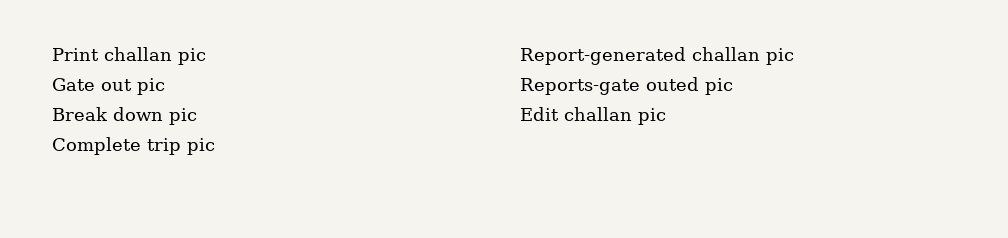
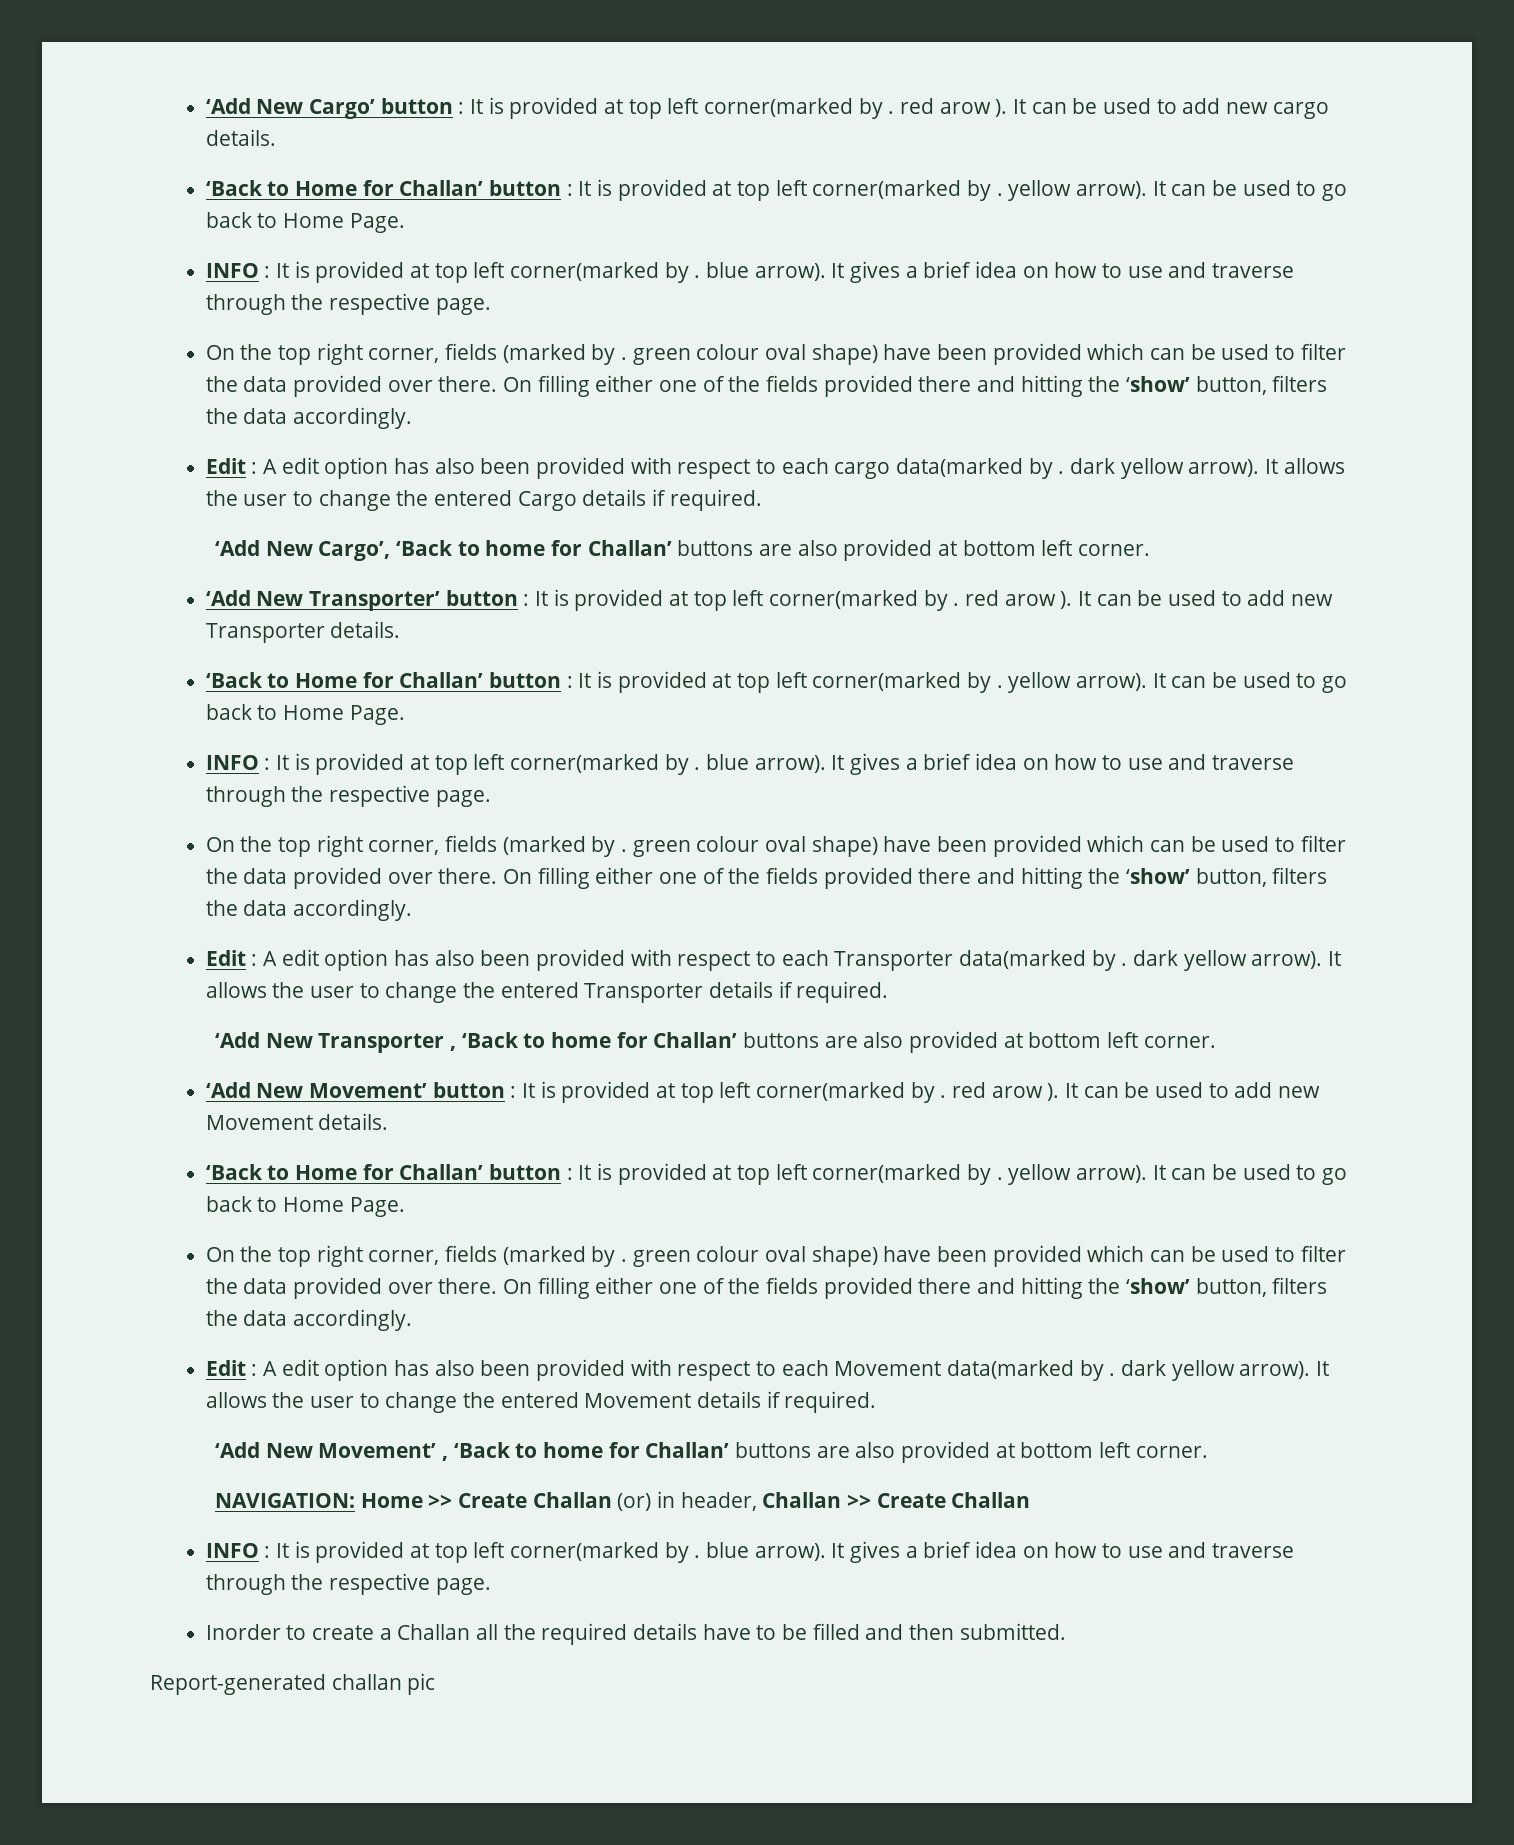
- Print challan pic
- Gate out pic
- Break down pic
- Complete trip pic
+ ‘Add New Cargo’ button : It is provided at top left corner(marked by . red arow ). It can be used to add new cargo details.
+ ‘Back to Home for Challan’ button : It is provided at top left corner(marked by . yellow arrow). It can be used to go back to Home Page.
+ INFO : It is provided at top left corner(marked by . blue arrow). It gives a brief idea on how to use and traverse through the respective page.
+ On the top right corner, fields (marked by . green colour oval shape) have been provided which can be used to filter the data provided over there. On filling either one of the fields provided there and hitting the ‘show’ button, filters the data accordingly.
+ Edit : A edit option has also been provided with respect to each cargo data(marked by . dark yellow arrow). It allows the user to change the entered Cargo details if required.
+ ‘Add New Cargo’, ‘Back to home for Challan’ buttons are also provided at bottom left corner.
+ ‘Add New Transporter’ button : It is provided at top left corner(marked by . red arow ). It can be used to add new Transporter details.
+ ‘Back to Home for Challan’ button : It is provided at top left corner(marked by . yellow arrow). It can be used to go back to Home Page.
+ INFO : It is provided at top left corner(marked by . blue arrow). It gives a brief idea on how to use and traverse through the respective page.
+ On the top right corner, fields (marked by . green colour oval shape) have been provided which can be used to filter the data provided over there. On filling either one of the fields provided there and hitting the ‘show’ button, filters the data accordingly.
+ Edit : A edit option has also been provided with respect to each Transporter data(marked by . dark yellow arrow). It allows the user to change the entered Transporter details if required.
+ ‘Add New Transporter , ‘Back to home for Challan’ buttons are also provided at bottom left corner.
+ ‘Add New Movement’ button : It is provided at top left corner(marked by . red arow ). It can be used to add new Movement details.
+ ‘Back to Home for Challan’ button : It is provided at top left corner(marked by . yellow arrow). It can be used to go back to Home Page.
+ On the top right corner, fields (marked by . green colour oval shape) have been provided which can be used to filter the data provided over there. On filling either one of the fields provided there and hitting the ‘show’ button, filters the data accordingly.
+ Edit : A edit option has also been provided with respect to each Movement data(marked by . dark yellow arrow). It allows the user to change the entered Movement details if required.
+ ‘Add New Movement’ , ‘Back to home for Challan’ buttons are also provided at bottom left corner.
+ NAVIGATION: Home >> Create Challan (or) in header, Challan >> Create Challan
+ INFO : It is provided at top left corner(marked by . blue arrow). It gives a brief idea on how to use and traverse through the respective page.
+ Inorder to create a Challan all the required details have to be filled and then submitted.
  Report-generated challan pic
- Reports-gate outed pic
- Edit challan pic

